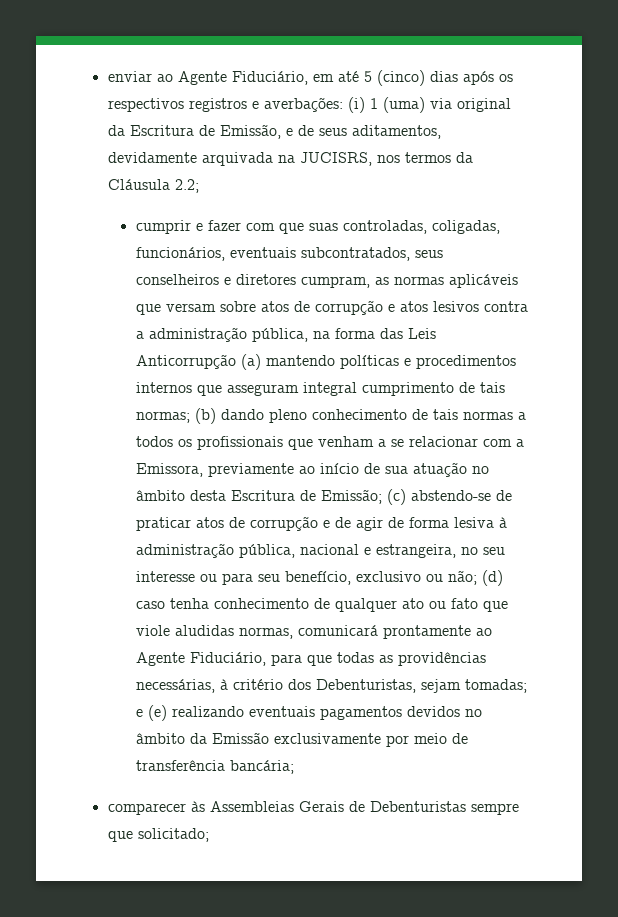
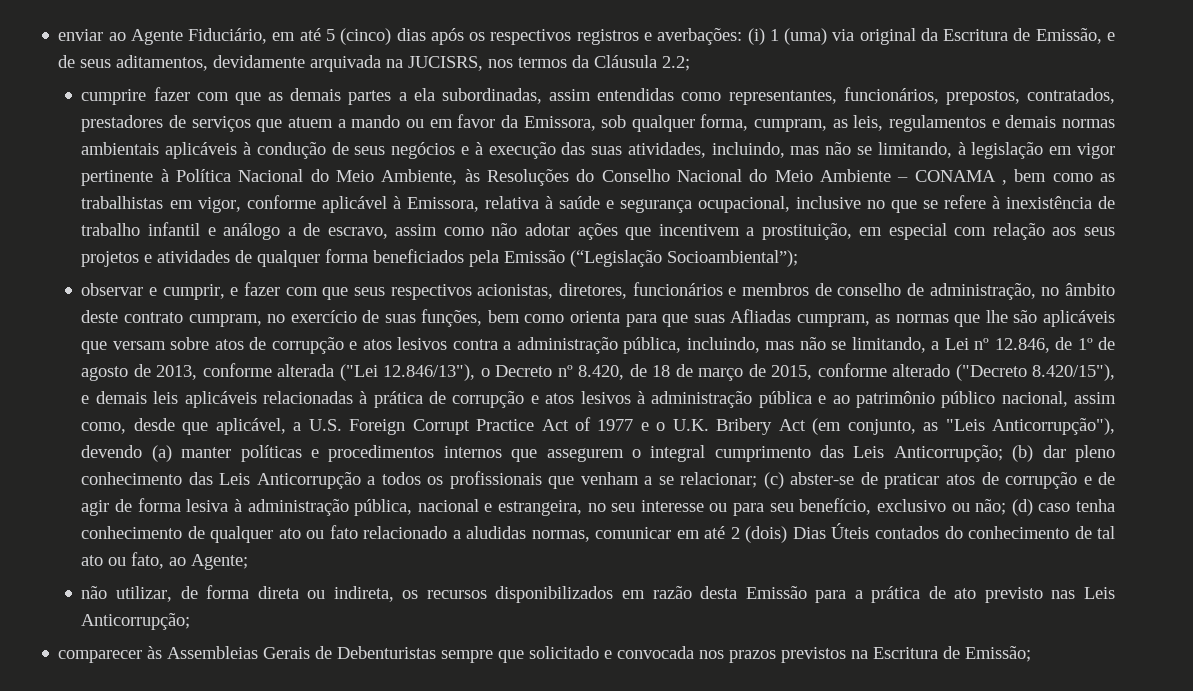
- cumprir e fazer com que suas controladas, coligadas, funcionários, eventuais subcontratados, seus conselheiros e diretores cumpram, as normas aplicáveis que versam sobre atos de corrupção e atos lesivos contra a administração pública, na forma das Leis Anticorrupção (a) mantendo políticas e procedimentos internos que asseguram integral cumprimento de tais normas; (b) dando pleno conhecimento de tais normas a todos os profissionais que venham a se relacionar com a Emissora, previamente ao início de sua atuação no âmbito desta Escritura de Emissão; (c) abstendo-se de praticar atos de corrupção e de agir de forma lesiva à administração pública, nacional e estrangeira, no seu interesse ou para seu benefício, exclusivo ou não;
+ cumprire fazer com que as demais partes a ela subordinadas, assim entendidas como representantes, funcionários, prepostos, contratados, prestadores de serviços que atuem a mando ou em favor da Emissora, sob qualquer forma, cumpram, as leis, regulamentos e demais normas ambientais aplicáveis à condução de seus negócios e à execução das suas atividades, incluindo, mas não se limitando, à legislação em vigor pertinente à Política Nacional do Meio Ambiente, às Resoluções do Conselho Nacional do Meio Ambiente – CONAMA , bem como as trabalhistas em vigor, conforme aplicável à Emissora, relativa à saúde e segurança ocupacional, inclusive no que se refere à inexistência de trabalho infantil e análogo a de escravo, assim como não adotar ações que incentivem a prostituição, em especial com relação aos seus projetos e atividades de qualquer forma beneficiados pela Emissão (“Legislação Socioambiental”);
+ observar e cumprir, e fazer com que seus respectivos acionistas, diretores, funcionários e membros de conselho de administração, no âmbito deste contrato cumpram, no exercício de suas funções, bem como orienta para que suas Afliadas cumpram, as normas que lhe são aplicáveis que versam sobre atos de corrupção e atos lesivos contra a administração pública, incluindo, mas não se limitando, a Lei nº 12.846, de 1º de agosto de 2013, conforme alterada ("Lei 12.846/13"), o Decreto nº 8.420, de 18 de março de 2015, conforme alterado ("Decreto 8.420/15"), e demais leis aplicáveis relacionadas à prática de corrupção e atos lesivos à administração pública e ao patrimônio público nacional, assim como, desde que aplicável, a U.S. Foreign Corrupt Practice Act of 1977 e o U.K. Bribery Act (em conjunto, as "Leis Anticorrupção"), devendo (a) manter políticas e procedimentos internos que assegurem o integral cumprimento das Leis Anticorrupção; (b) dar pleno conhecimento das Leis Anticorrupção a todos os profissionais que venham a se relacionar; (c) abster-se de praticar atos de corrupção e de agir de forma lesiva à administração pública, nacional e estrangeira, no seu interesse ou para seu benefício, exclusivo ou não;
- (d) caso tenha conhecimento de qualquer ato ou fato que viole aludidas normas, comunicará prontamente ao Agente Fiduciário, para que todas as providências necessárias, à critério dos Debenturistas, sejam tomadas; e (e) realizando eventuais pagamentos devidos no âmbito da Emissão exclusivamente por meio de transferência bancária;
+ (d) caso tenha conhecimento de qualquer ato ou fato relacionado a aludidas normas, comunicar em até 2 (dois) Dias Úteis contados do conhecimento de tal ato ou fato, ao Agente;
+ não utilizar, de forma direta ou indireta, os recursos disponibilizados em razão desta Emissão para a prática de ato previsto nas Leis Anticorrupção;
- comparecer às Assembleias Gerais de Debenturistas sempre que solicitado;
+ comparecer às Assembleias Gerais de Debenturistas sempre que solicitado e convocada nos prazos previstos na Escritura de Emissão;

